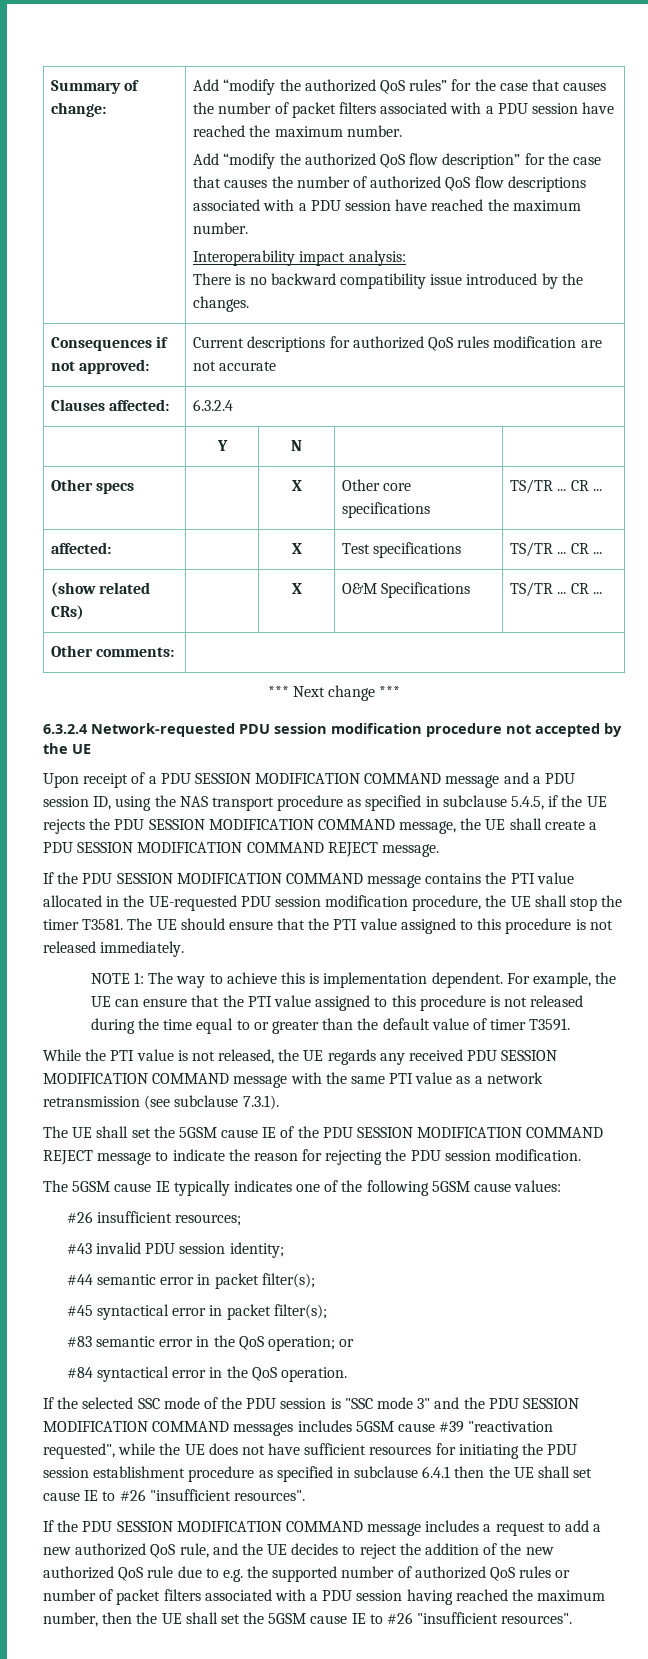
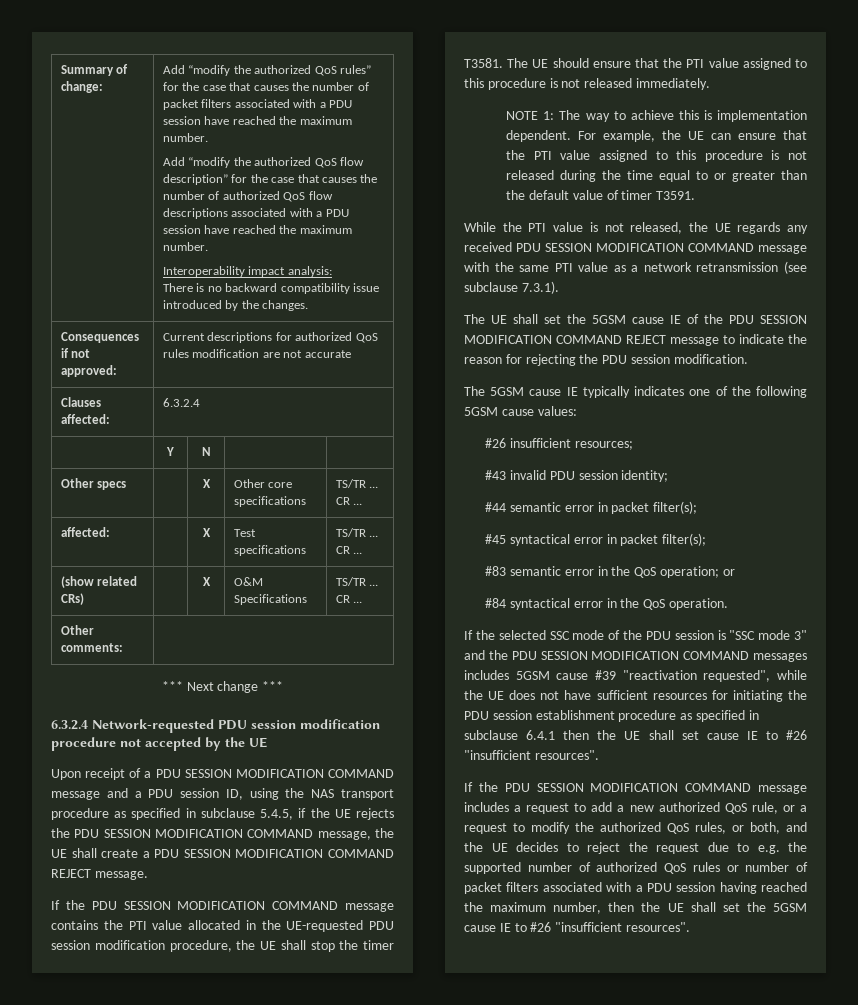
- If the PDU SESSION MODIFICATION COMMAND message includes a request to add a new authorized QoS rule, and the UE decides to reject the addition of the new authorized QoS rule due to e.g. the supported number of authorized QoS rules or number of packet filters associated with a PDU session having reached the maximum number, then the UE shall set the 5GSM cause IE to #26 "insufficient resources".
+ If the PDU SESSION MODIFICATION COMMAND message includes a request to add a new authorized QoS rule, or a request to modify the authorized QoS rules, or both, and the UE decides to reject the request due to e.g. the supported number of authorized QoS rules or number of packet filters associated with a PDU session having reached the maximum number, then the UE shall set the 5GSM cause IE to #26 "insufficient resources".

